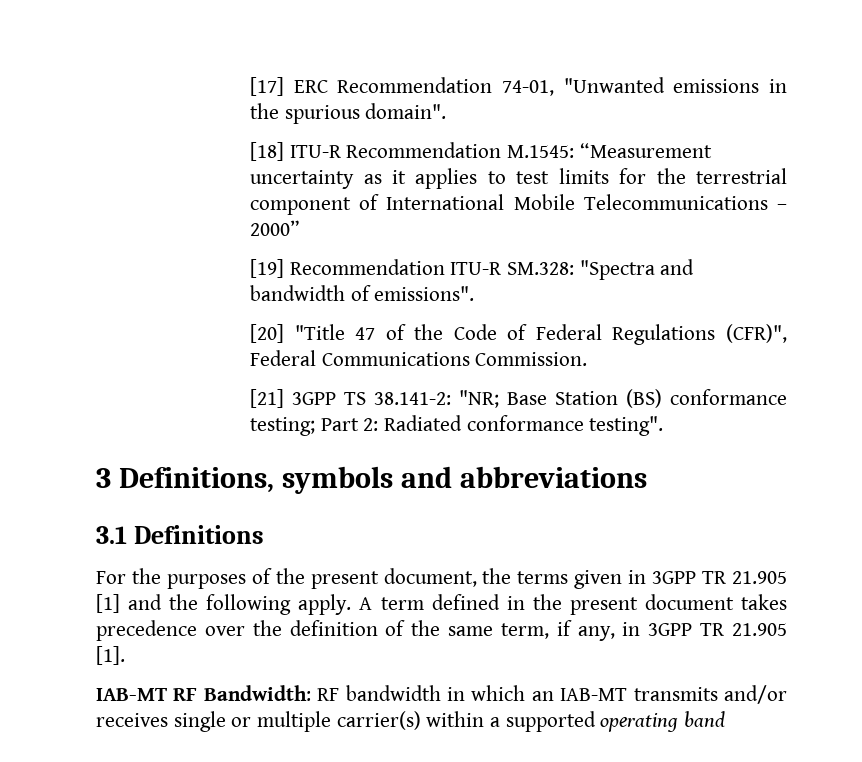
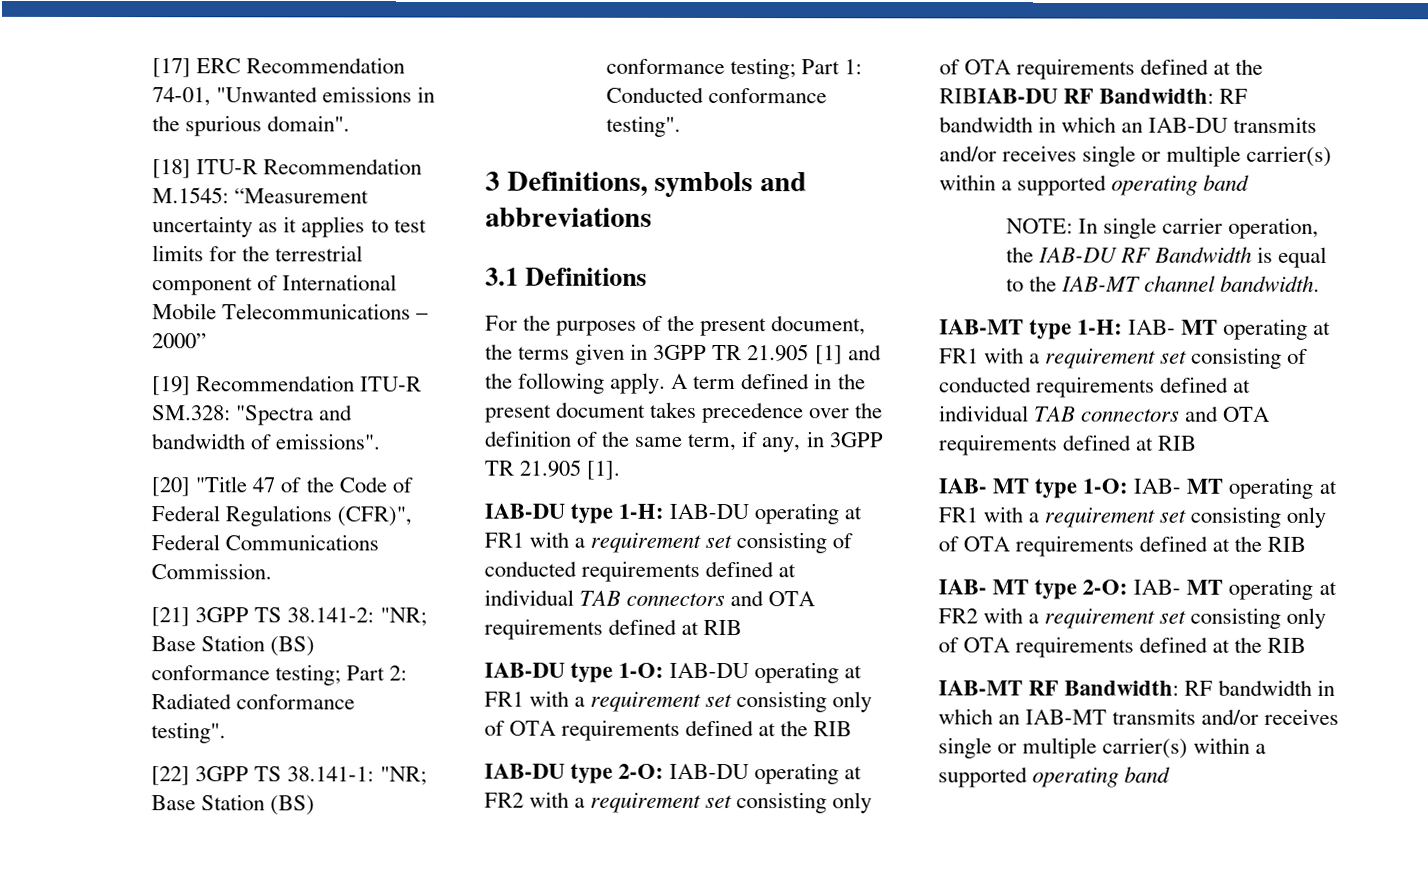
+ [22] 3GPP TS 38.141-1: "NR; Base Station (BS) conformance testing; Part 1: Conducted conformance testing".
+ IAB-DU type 1-H: IAB-DU operating at FR1 with a requirement set consisting of conducted requirements defined at individual TAB connectors and OTA requirements defined at RIB
+ IAB-DU type 1-O: IAB-DU operating at FR1 with a requirement set consisting only of OTA requirements defined at the RIB
+ IAB-DU type 2-O: IAB-DU operating at FR2 with a requirement set consisting only of OTA requirements defined at the RIBIAB-DU RF Bandwidth: RF bandwidth in which an IAB-DU transmits and/or receives single or multiple carrier(s) within a supported operating band
+ NOTE: In single carrier operation, the IAB-DU RF Bandwidth is equal to the IAB-MT channel bandwidth.
+ IAB-MT type 1-H: IAB- MT operating at FR1 with a requirement set consisting of conducted requirements defined at individual TAB connectors and OTA requirements defined at RIB
+ IAB- MT type 1-O: IAB- MT operating at FR1 with a requirement set consisting only of OTA requirements defined at the RIB
+ IAB- MT type 2-O: IAB- MT operating at FR2 with a requirement set consisting only of OTA requirements defined at the RIB

